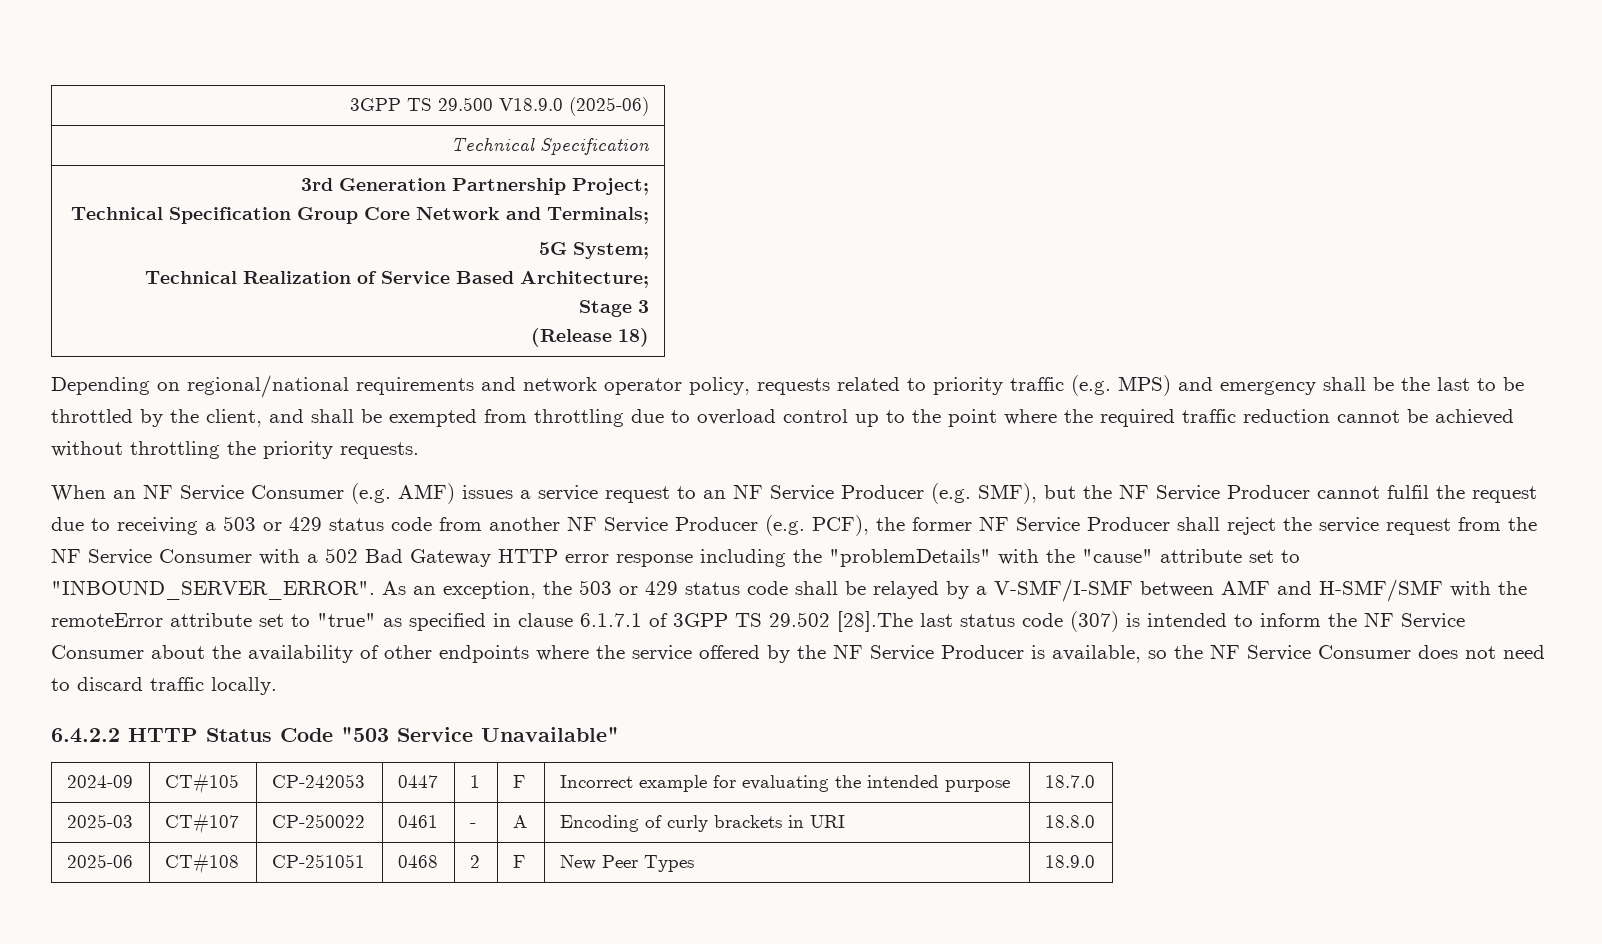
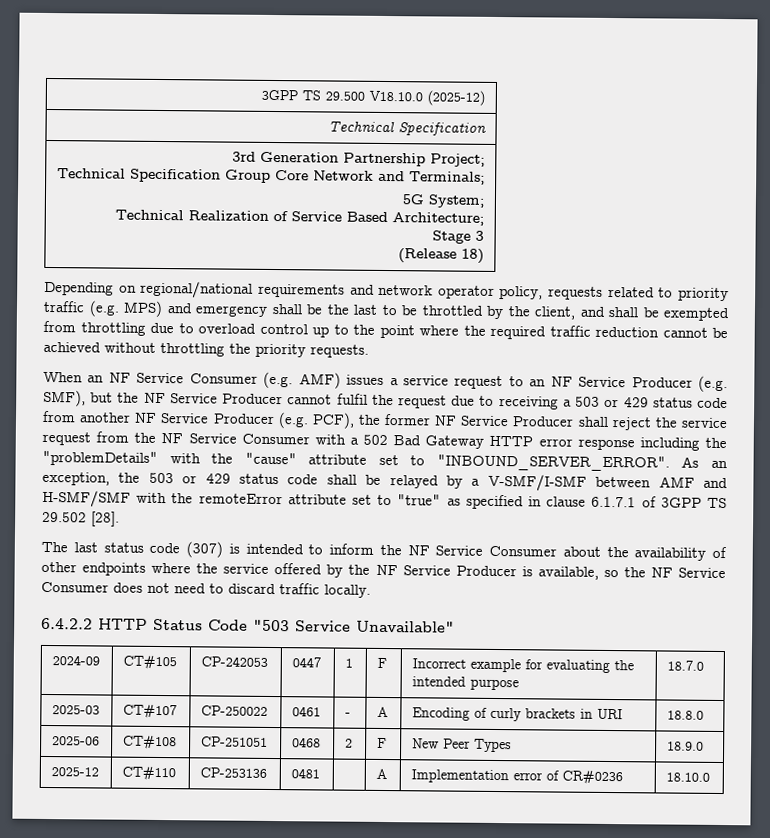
- 3GPP TS 29.500 V18.9.0 (2025-06)
+ 3GPP TS 29.500 V18.10.0 (2025-12)
- As an exception, the 503 or 429 status code shall be relayed by a V-SMF/I-SMF between AMF and H-SMF/SMF with the remoteError attribute set to "true" as specified in clause 6.1.7.1 of 3GPP TS 29.502 [28].The last status code (307) is intended to inform the NF Service Consumer about the availability of other endpoints where the service offered by the NF Service Producer is available, so the NF Service Consumer does not need to discard traffic locally.
+ As an exception, the 503 or 429 status code shall be relayed by a V-SMF/I-SMF between AMF and H-SMF/SMF with the remoteError attribute set to "true" as specified in clause 6.1.7.1 of 3GPP TS 29.502 [28].
+ The last status code (307) is intended to inform the NF Service Consumer about the availability of other endpoints where the service offered by the NF Service Producer is available, so the NF Service Consumer does not need to discard traffic locally.
+ 2025-12 | CT#110 | CP-253136 | 0481 | | A | Implementation error of CR#0236 | 18.10.0

